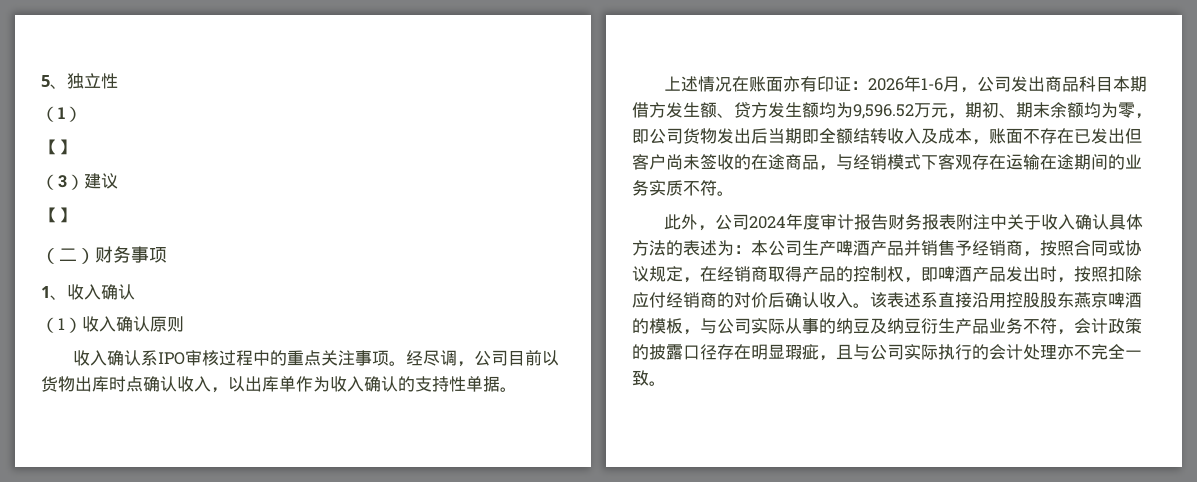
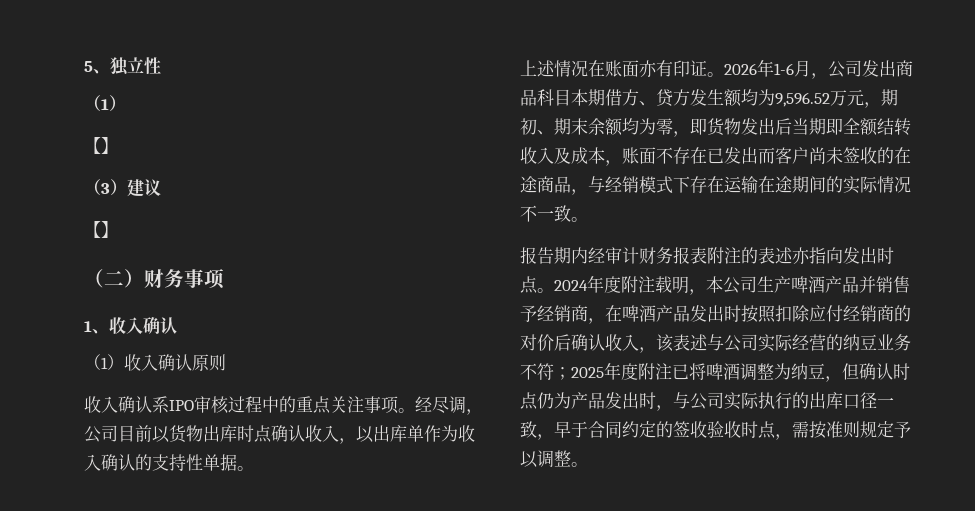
- 上述情况在账面亦有印证：
+ 上述情况在账面亦有印证。
- 2026年1-6月，公司发出商品科目本期借方发生额、贷方发生额均为9,596.52万元，期初、期末余额均为零，即公司货物发出后当期即全额结转收入及成本，账面不存在已发出但客户尚未签收的在途商品，与经销模式下客观存在运输在途期间的业务实质不符。
- 此外，公司2024年度审计报告财务报表附注中关于收入确认具体方法的表述为：本公司生产啤酒产品并销售予经销商，按照合同或协议规定，在经销商取得产品的控制权，即啤酒产品发出时，按照扣除应付经销商的对价后确认收入。该表述系直接沿用控股股东燕京啤酒的模板，与公司实际从事的纳豆及纳豆衍生产品业务不符，会计政策的披露口径存在明显瑕疵，且与公司实际执行的会计处理亦不完全一致。
+ 2026年1-6月，公司发出商品科目本期借方、贷方发生额均为9,596.52万元，期初、期末余额均为零，即货物发出后当期即全额结转收入及成本，账面不存在已发出而客户尚未签收的在途商品，与经销模式下存在运输在途期间的实际情况不一致。
+ 报告期内经审计财务报表附注的表述亦指向发出时点。2024年度附注载明，本公司生产啤酒产品并销售予经销商，在啤酒产品发出时按照扣除应付经销商的对价后确认收入，该表述与公司实际经营的纳豆业务不符；2025年度附注已将啤酒调整为纳豆，但确认时点仍为产品发出时，与公司实际执行的出库口径一致，早于合同约定的签收验收时点，需按准则规定予以调整。

